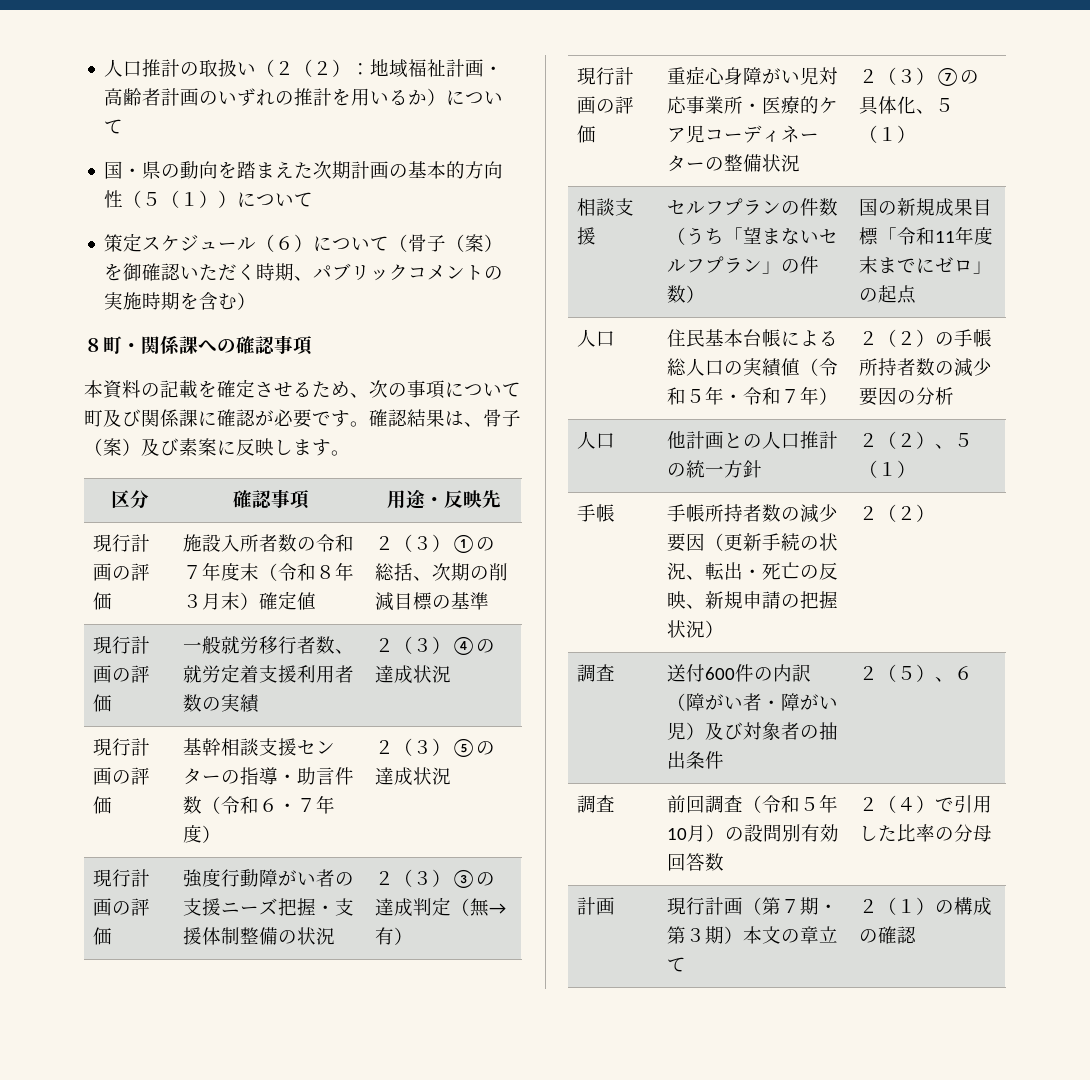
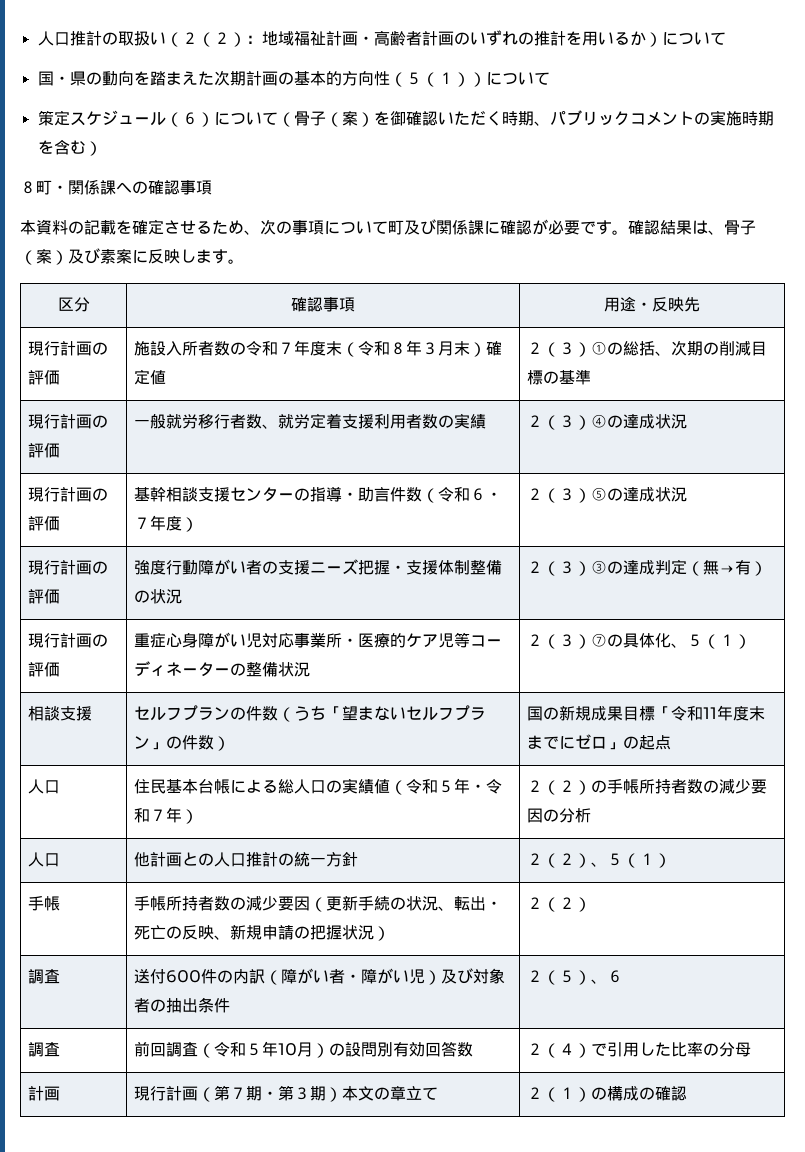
- 現行計画の評価 | 重症心身障がい児対応事業所・医療的ケア児コーディネーターの整備状況 | ２（３）⑦の具体化、５（１）
+ 現行計画の評価 | 重症心身障がい児対応事業所・医療的ケア児等コーディネーターの整備状況 | ２（３）⑦の具体化、５（１）

